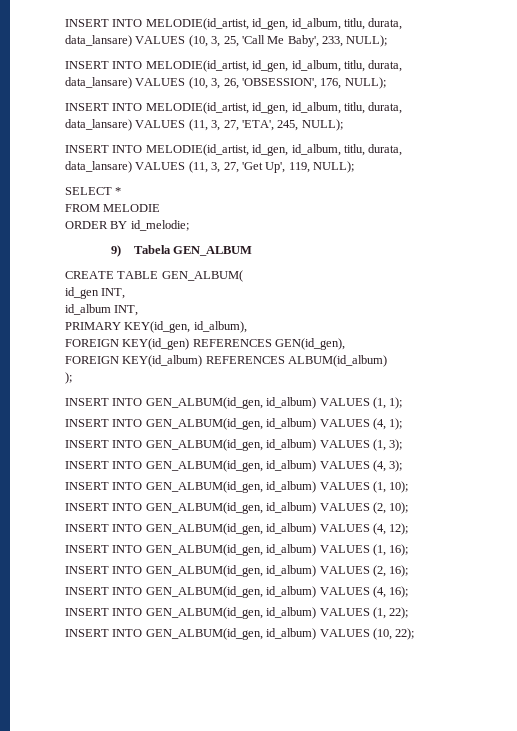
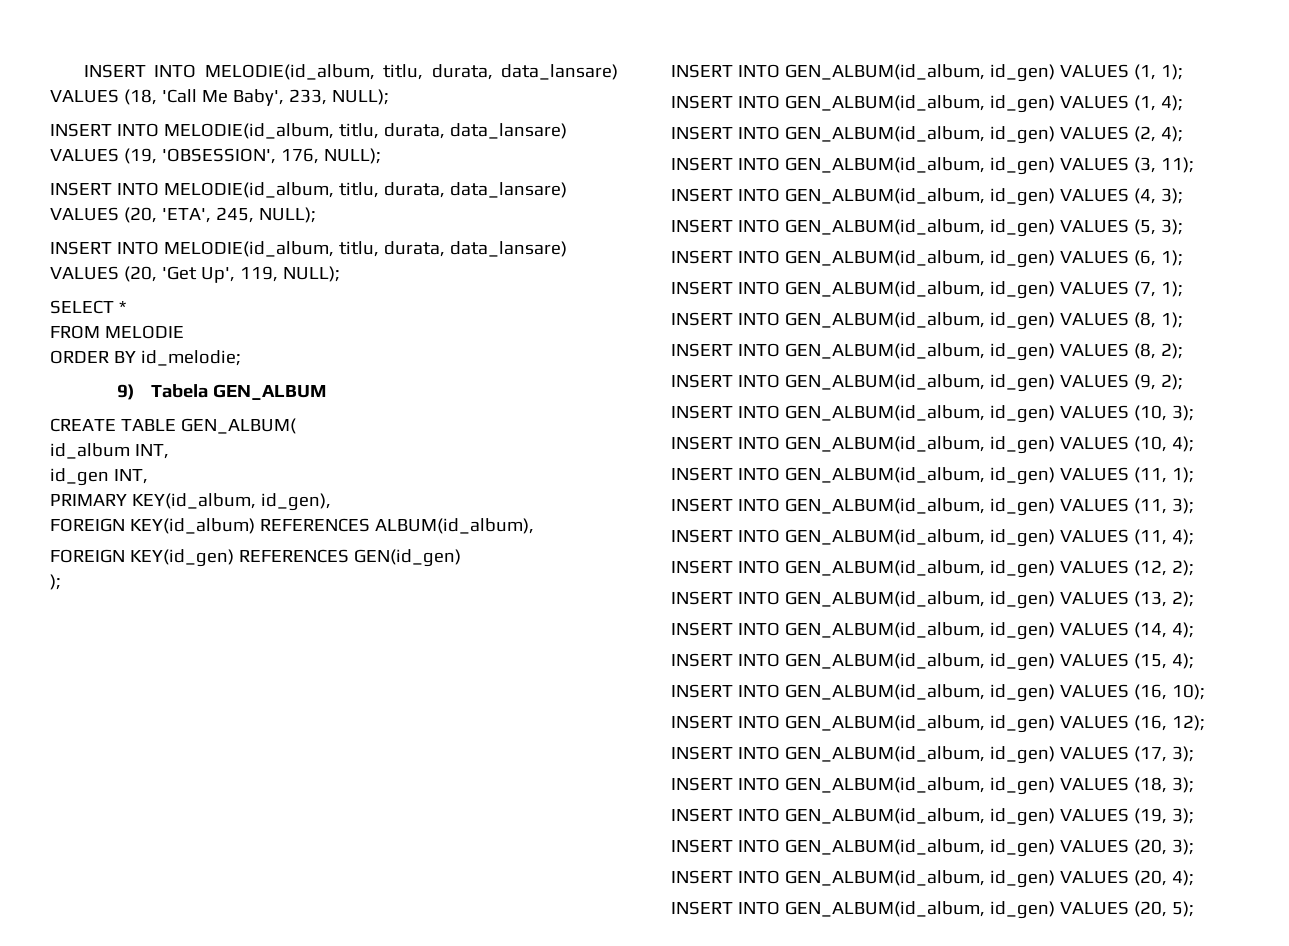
- INSERT INTO MELODIE(id_artist, id_gen, id_album, titlu, durata, data_lansare) VALUES (10, 3, 25, 'Call Me Baby', 233, NULL);
+ INSERT INTO MELODIE(id_album, titlu, durata, data_lansare) VALUES (18, 'Call Me Baby', 233, NULL);
- INSERT INTO MELODIE(id_artist, id_gen, id_album, titlu, durata, data_lansare) VALUES (10, 3, 26, 'OBSESSION', 176, NULL);
+ INSERT INTO MELODIE(id_album, titlu, durata, data_lansare) VALUES (19, 'OBSESSION', 176, NULL);
- INSERT INTO MELODIE(id_artist, id_gen, id_album, titlu, durata, data_lansare) VALUES (11, 3, 27, 'ETA', 245, NULL);
+ INSERT INTO MELODIE(id_album, titlu, durata, data_lansare) VALUES (20, 'ETA', 245, NULL);
- INSERT INTO MELODIE(id_artist, id_gen, id_album, titlu, durata, data_lansare) VALUES (11, 3, 27, 'Get Up', 119, NULL);
+ INSERT INTO MELODIE(id_album, titlu, durata, data_lansare) VALUES (20, 'Get Up', 119, NULL);
+ id_album INT,
- id_album INT,
- PRIMARY KEY(id_gen, id_album),
- FOREIGN KEY(id_gen) REFERENCES GEN(id_gen),
- FOREIGN KEY(id_album) REFERENCES ALBUM(id_album)
+ PRIMARY KEY(id_album, id_gen),
+ FOREIGN KEY(id_album) REFERENCES ALBUM(id_album),
+ FOREIGN KEY(id_gen) REFERENCES GEN(id_gen)
- INSERT INTO GEN_ALBUM(id_gen, id_album) VALUES (1, 1);
+ INSERT INTO GEN_ALBUM(id_album, id_gen) VALUES (1, 1);
- INSERT INTO GEN_ALBUM(id_gen, id_album) VALUES (4, 1);
- INSERT INTO GEN_ALBUM(id_gen, id_album) VALUES (1, 3);
- INSERT INTO GEN_ALBUM(id_gen, id_album) VALUES (4, 3);
+ INSERT INTO GEN_ALBUM(id_album, id_gen) VALUES (1, 4);
+ INSERT INTO GEN_ALBUM(id_album, id_gen) VALUES (2, 4);
+ INSERT INTO GEN_ALBUM(id_album, id_gen) VALUES (3, 11);
+ INSERT INTO GEN_ALBUM(id_album, id_gen) VALUES (4, 3);
- INSERT INTO GEN_ALBUM(id_gen, id_album) VALUES (1, 10);
- INSERT INTO GEN_ALBUM(id_gen, id_album) VALUES (2, 10);
- INSERT INTO GEN_ALBUM(id_gen, id_album) VALUES (4, 12);
- INSERT INTO GEN_ALBUM(id_gen, id_album) VALUES (1, 16);
- INSERT INTO GEN_ALBUM(id_gen, id_album) VALUES (2, 16);
- INSERT INTO GEN_ALBUM(id_gen, id_album) VALUES (4, 16);
- INSERT INTO GEN_ALBUM(id_gen, id_album) VALUES (1, 22);
- INSERT INTO GEN_ALBUM(id_gen, id_album) VALUES (10, 22);
+ INSERT INTO GEN_ALBUM(id_album, id_gen) VALUES (5, 3);
+ INSERT INTO GEN_ALBUM(id_album, id_gen) VALUES (6, 1);
+ INSERT INTO GEN_ALBUM(id_album, id_gen) VALUES (7, 1);
+ INSERT INTO GEN_ALBUM(id_album, id_gen) VALUES (8, 1);
+ INSERT INTO GEN_ALBUM(id_album, id_gen) VALUES (8, 2);
+ INSERT INTO GEN_ALBUM(id_album, id_gen) VALUES (9, 2);
+ INSERT INTO GEN_ALBUM(id_album, id_gen) VALUES (10, 3);
+ INSERT INTO GEN_ALBUM(id_album, id_gen) VALUES (10, 4);
+ INSERT INTO GEN_ALBUM(id_album, id_gen) VALUES (11, 1);
+ INSERT INTO GEN_ALBUM(id_album, id_gen) VALUES (11, 3);
+ INSERT INTO GEN_ALBUM(id_album, id_gen) VALUES (11, 4);
+ INSERT INTO GEN_ALBUM(id_album, id_gen) VALUES (12, 2);
+ INSERT INTO GEN_ALBUM(id_album, id_gen) VALUES (13, 2);
+ INSERT INTO GEN_ALBUM(id_album, id_gen) VALUES (14, 4);
+ INSERT INTO GEN_ALBUM(id_album, id_gen) VALUES (15, 4);
+ INSERT INTO GEN_ALBUM(id_album, id_gen) VALUES (16, 10);
+ INSERT INTO GEN_ALBUM(id_album, id_gen) VALUES (16, 12);
+ INSERT INTO GEN_ALBUM(id_album, id_gen) VALUES (17, 3);
+ INSERT INTO GEN_ALBUM(id_album, id_gen) VALUES (18, 3);
+ INSERT INTO GEN_ALBUM(id_album, id_gen) VALUES (19, 3);
+ INSERT INTO GEN_ALBUM(id_album, id_gen) VALUES (20, 3);
+ INSERT INTO GEN_ALBUM(id_album, id_gen) VALUES (20, 4);
+ INSERT INTO GEN_ALBUM(id_album, id_gen) VALUES (20, 5);

